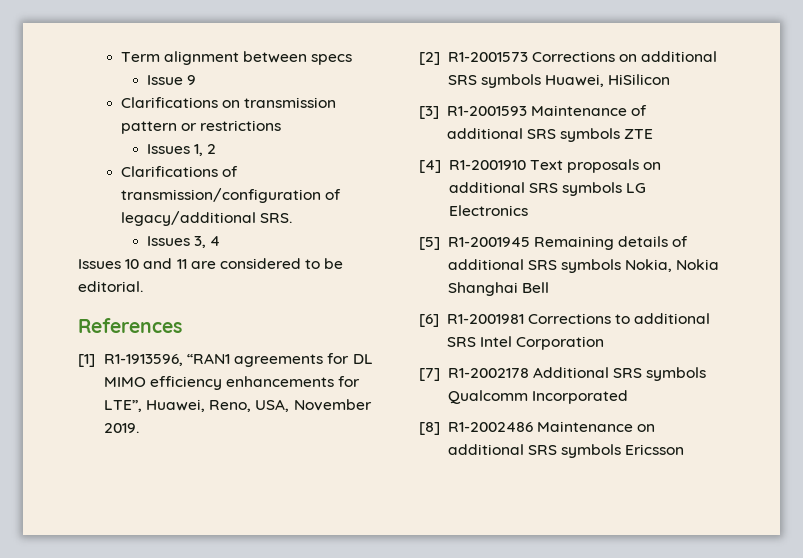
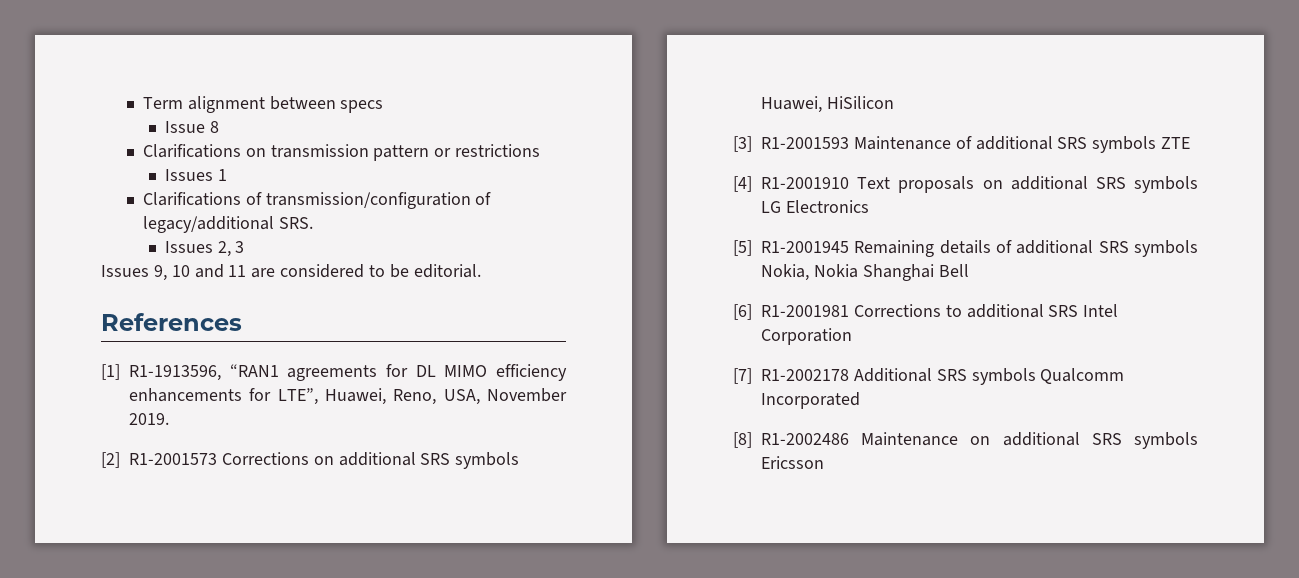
- Issue 9
+ Issue 8
- Issues 1, 2
+ Issues 1
- Issues 3, 4
- Issues 10 and 11 are considered to be editorial.
+ Issues 2, 3
+ Issues 9, 10 and 11 are considered to be editorial.

